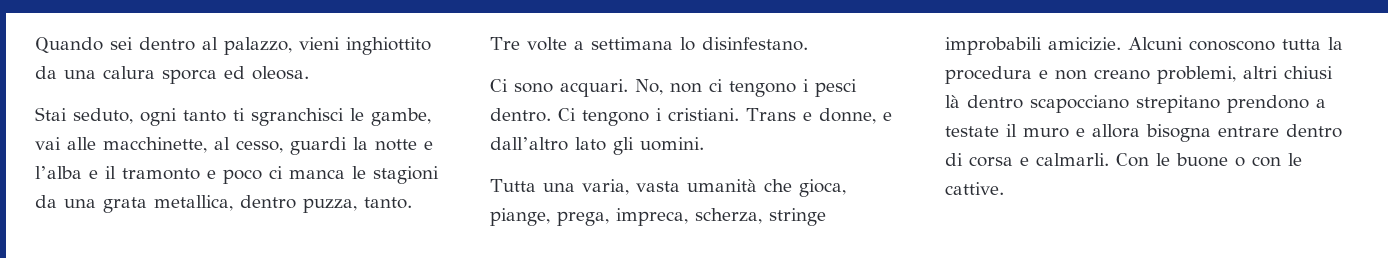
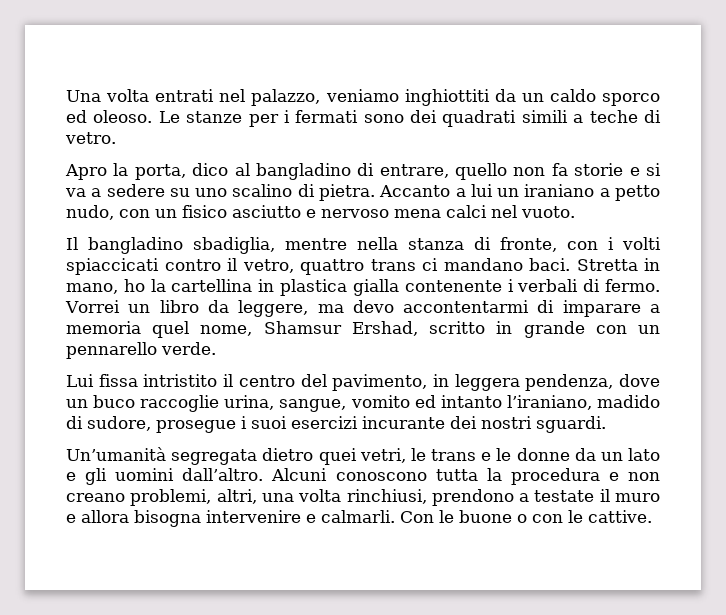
- Quando sei dentro al palazzo, vieni inghiottito da una calura sporca ed oleosa.
- Stai seduto, ogni tanto ti sgranchisci le gambe, vai alle macchinette, al cesso, guardi la notte e l’alba e il tramonto e poco ci manca le stagioni da una grata metallica, dentro puzza, tanto. Tre volte a settimana lo disinfestano.
- Ci sono acquari. No, non ci tengono i pesci dentro. Ci tengono i cristiani. Trans e donne, e dall’altro lato gli uomini.
- Tutta una varia, vasta umanità che gioca, piange, prega, impreca, scherza, stringe improbabili amicizie.
+ Una volta entrati nel palazzo, veniamo inghiottiti da un caldo sporco ed oleoso. Le stanze per i fermati sono dei quadrati simili a teche di vetro.
+ Apro la porta, dico al bangladino di entrare, quello non fa storie e si va a sedere su uno scalino di pietra. Accanto a lui un iraniano a petto nudo, con un fisico asciutto e nervoso mena calci nel vuoto.
+ Il bangladino sbadiglia, mentre nella stanza di fronte, con i volti spiaccicati contro il vetro, quattro trans ci mandano baci. Stretta in mano, ho la cartellina in plastica gialla contenente i verbali di fermo. Vorrei un libro da leggere, ma devo accontentarmi di imparare a memoria quel nome, Shamsur Ershad, scritto in grande con un pennarello verde.
+ Lui fissa intristito il centro del pavimento, in leggera pendenza, dove un buco raccoglie urina, sangue, vomito ed intanto l’iraniano, madido di sudore, prosegue i suoi esercizi incurante dei nostri sguardi.
+ Un’umanità segregata dietro quei vetri, le trans e le donne da un lato e gli uomini dall’altro.
- Alcuni conoscono tutta la procedura e non creano problemi, altri chiusi là dentro scapocciano strepitano prendono a testate il muro e allora bisogna entrare dentro di corsa e calmarli.
+ Alcuni conoscono tutta la procedura e non creano problemi, altri, una volta rinchiusi, prendono a testate il muro e allora bisogna intervenire e calmarli.

